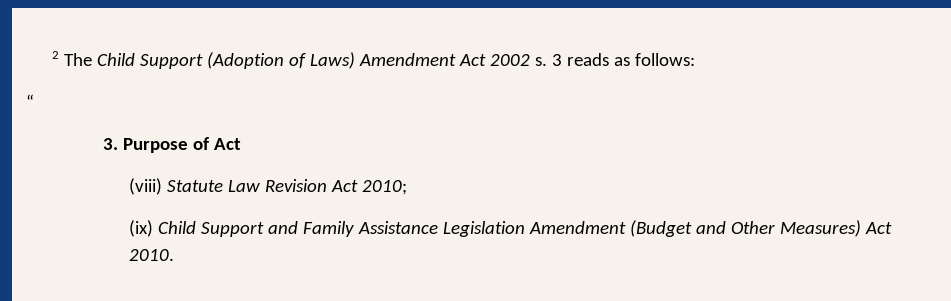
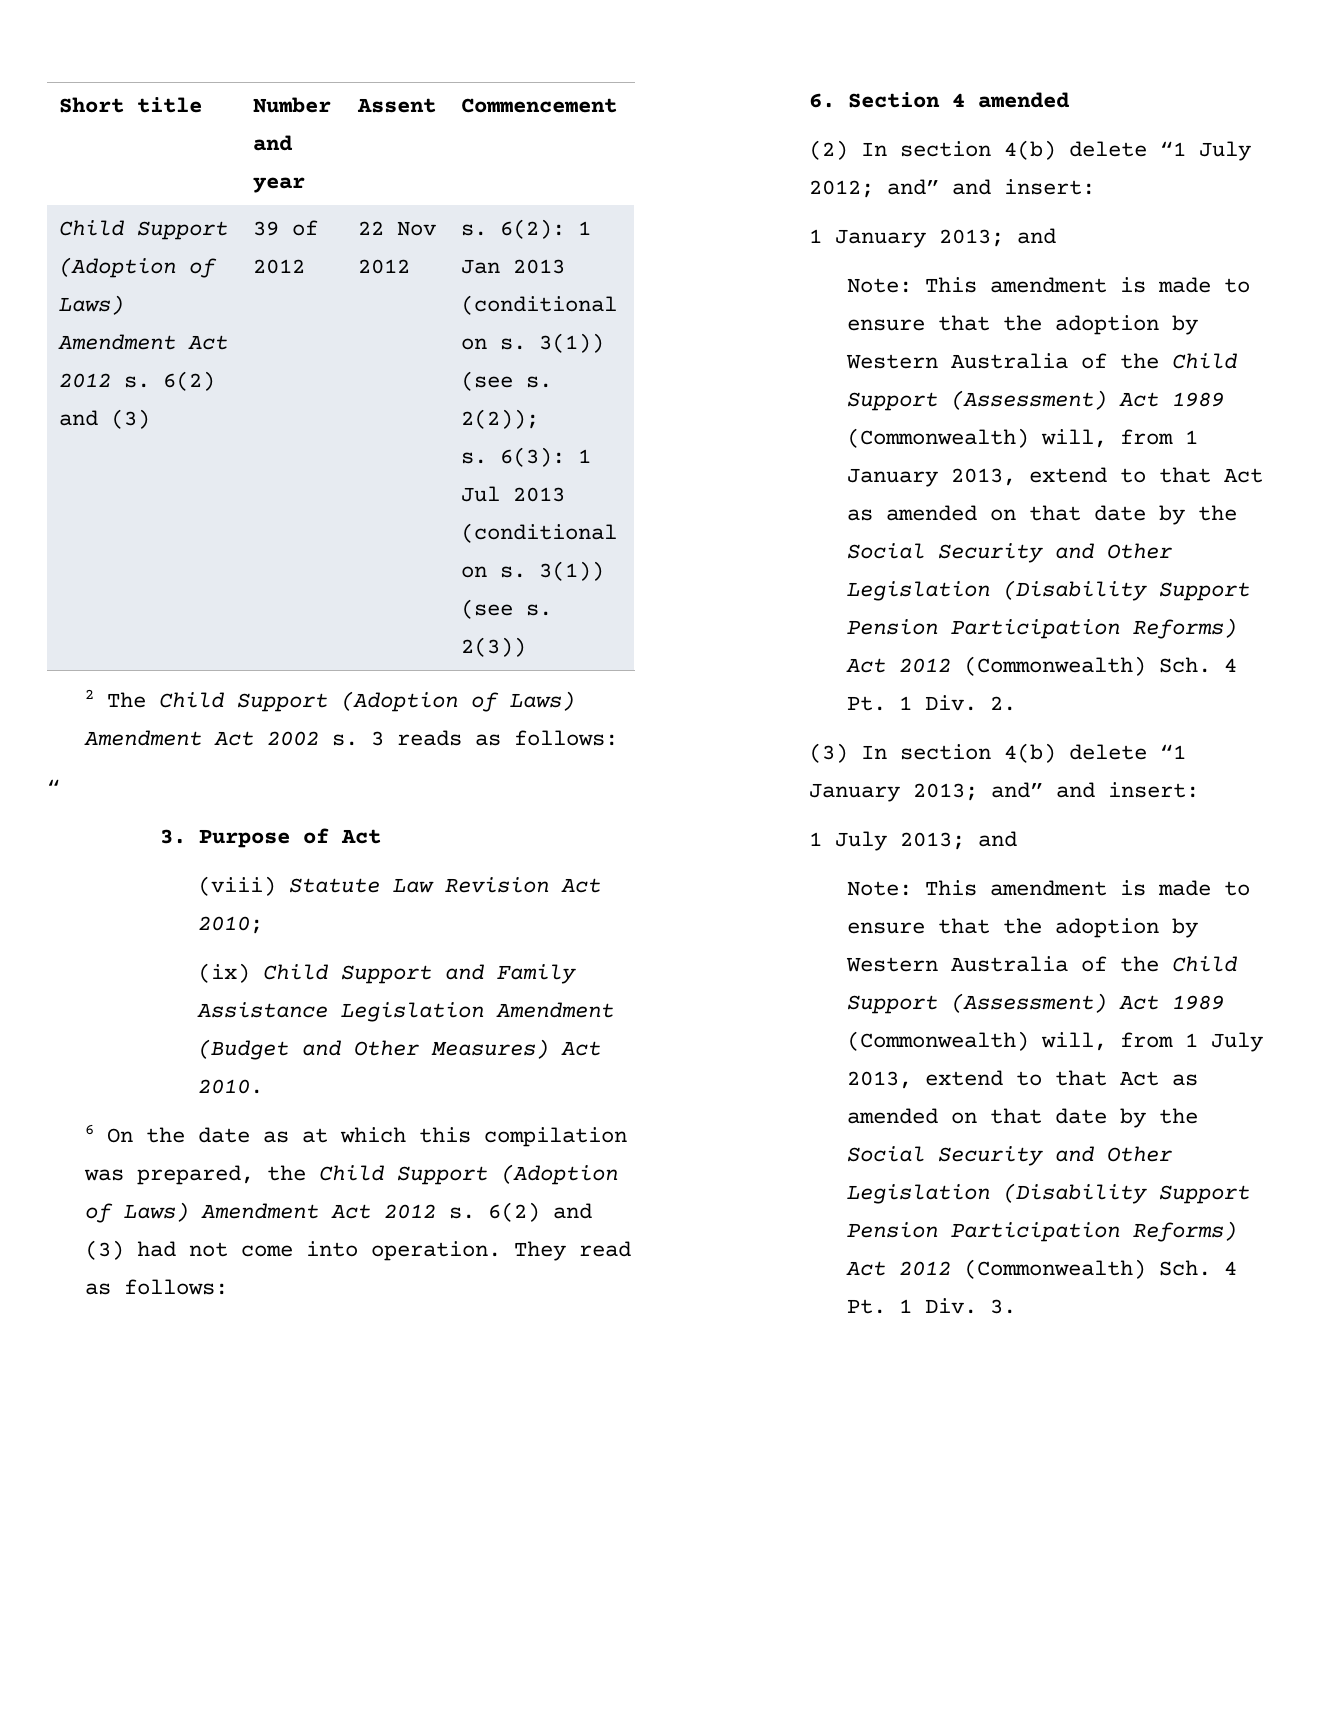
+ Short title | Number and year | Assent | Commencement
+ Child Support (Adoption of Laws) Amendment Act 2012 s. 6(2) and (3) | 39 of 2012 | 22 Nov 2012 | s. 6(2): 1 Jan 2013 (conditional on s. 3(1)) (see s. 2(2));
+ s. 6(3): 1 Jul 2013 (conditional on s. 3(1)) (see s. 2(3))
+ 6 On the date as at which this compilation was prepared, the Child Support (Adoption of Laws) Amendment Act 2012 s. 6(2) and (3) had not come into operation. They read as follows:
+ 6. Section 4 amended
+ (2) In section 4(b) delete “1 July 2012; and” and insert:
+ 1 January 2013; and
+ Note: This amendment is made to ensure that the adoption by Western Australia of the Child Support (Assessment) Act 1989 (Commonwealth) will, from 1 January 2013, extend to that Act as amended on that date by the Social Security and Other Legislation (Disability Support Pension Participation Reforms) Act 2012 (Commonwealth) Sch. 4 Pt. 1 Div. 2.
+ (3) In section 4(b) delete “1 January 2013; and” and insert:
+ 1 July 2013; and
+ Note: This amendment is made to ensure that the adoption by Western Australia of the Child Support (Assessment) Act 1989 (Commonwealth) will, from 1 July 2013, extend to that Act as amended on that date by the Social Security and Other Legislation (Disability Support Pension Participation Reforms) Act 2012 (Commonwealth) Sch. 4 Pt. 1 Div. 3.

